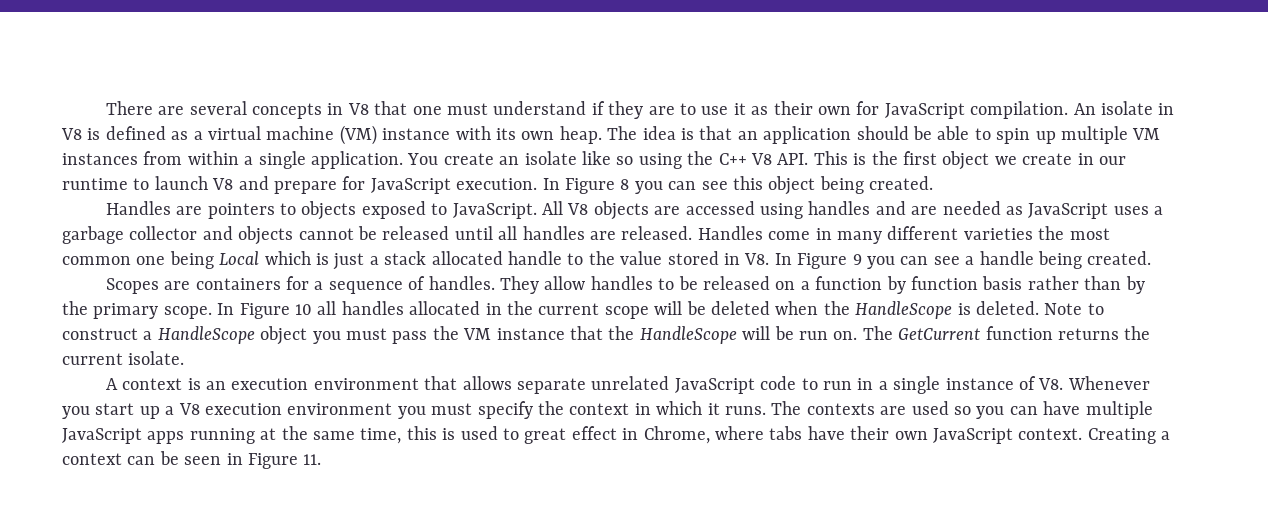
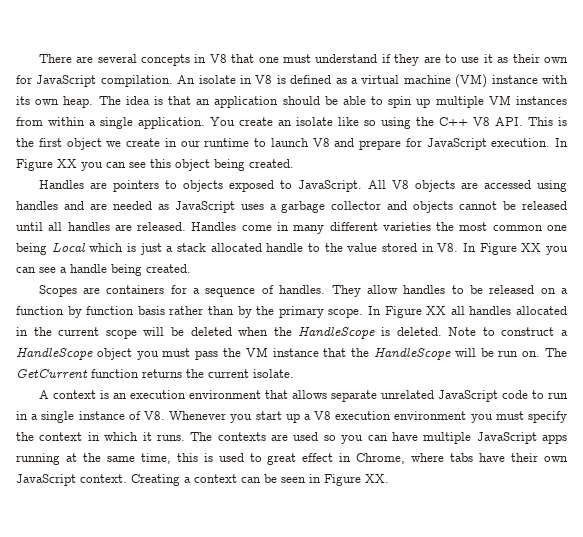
- In Figure 8 you can see this object being created.
+ In Figure XX you can see this object being created.
- Handles come in many different varieties the most common one being Local which is just a stack allocated handle to the value stored in V8. In Figure 9 you can see a handle being created.
+ Handles come in many different varieties the most common one being Local which is just a stack allocated handle to the value stored in V8. In Figure XX you can see a handle being created.
- In Figure 10 all handles allocated in the current scope will be deleted when the HandleScope is deleted.
+ In Figure XX all handles allocated in the current scope will be deleted when the HandleScope is deleted.
- Creating a context can be seen in Figure 11.
+ Creating a context can be seen in Figure XX.

